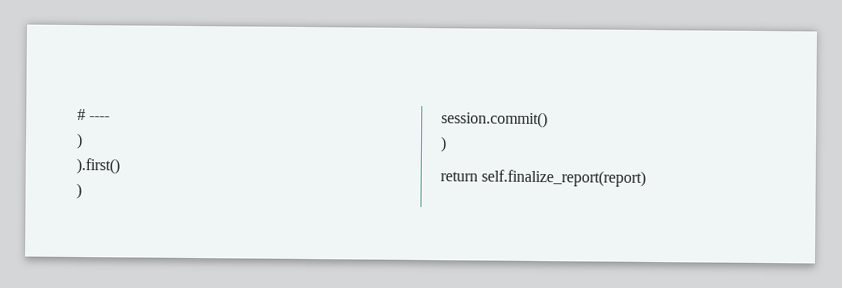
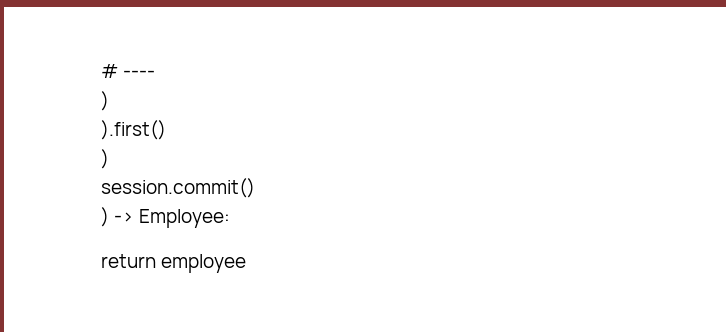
  session.commit()
- )
+ ) -> Employee:
- return self.finalize_report(report)
+ return employee

